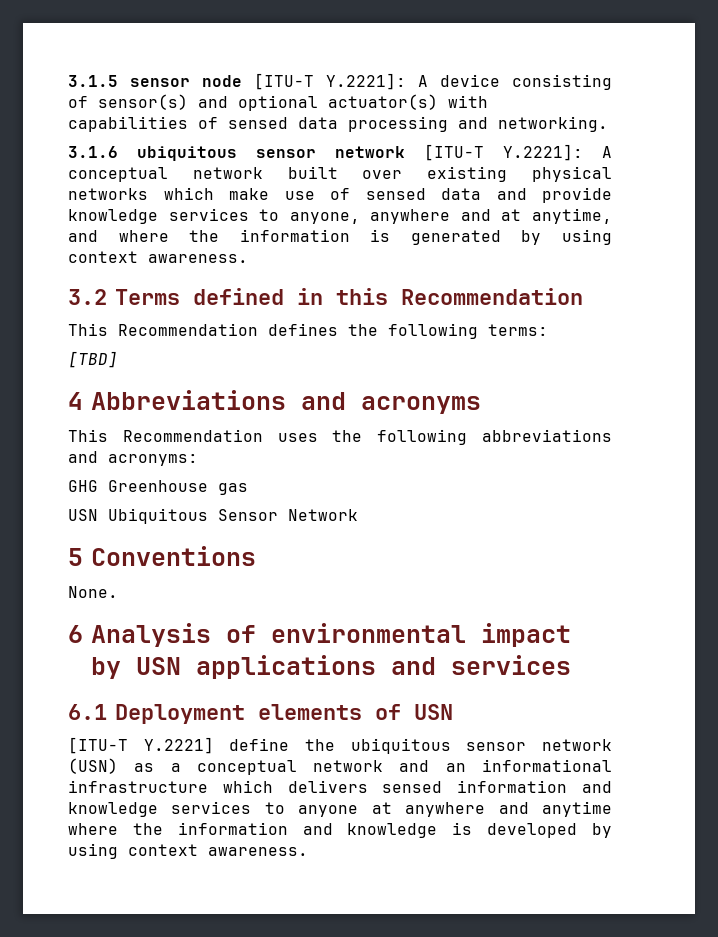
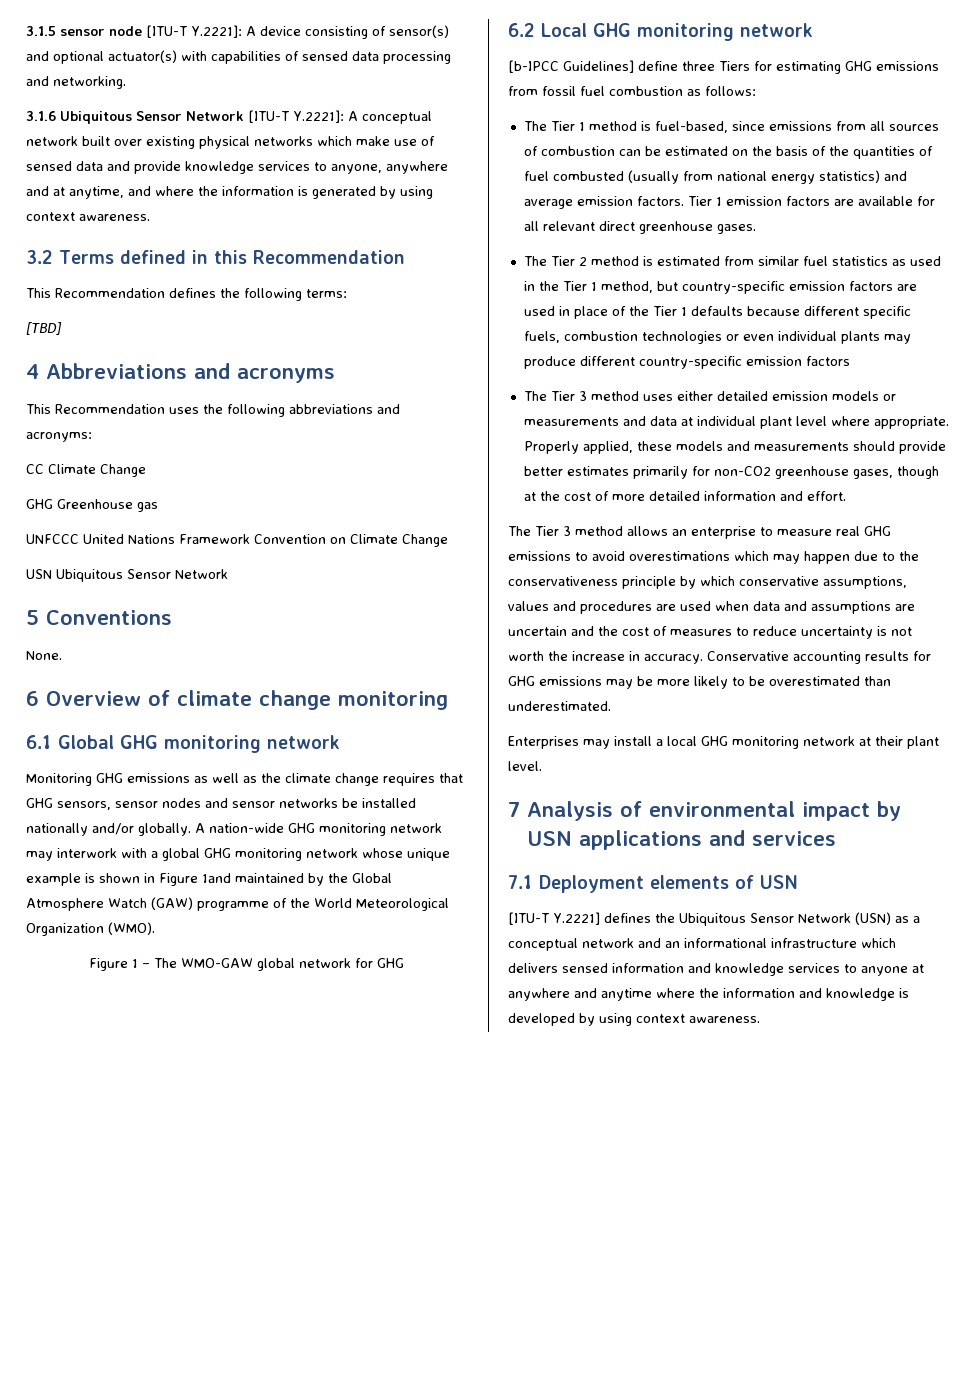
- 3.1.6 ubiquitous sensor network [ITU-T Y.2221]: A conceptual network built over existing physical networks which make use of sensed data and provide knowledge services to anyone, anywhere and at anytime, and where the information is generated by using context awareness.
+ 3.1.6 Ubiquitous Sensor Network [ITU-T Y.2221]: A conceptual network built over existing physical networks which make use of sensed data and provide knowledge services to anyone, anywhere and at anytime, and where the information is generated by using context awareness.
+ CC Climate Change
+ UNFCCC United Nations Framework Convention on Climate Change
- 6 Analysis of environmental impact by USN applications and services
+ 6 Overview of climate change monitoring
+ 6.1 Global GHG monitoring network
+ Monitoring GHG emissions as well as the climate change requires that GHG sensors, sensor nodes and sensor networks be installed nationally and/or globally. A nation-wide GHG monitoring network may interwork with a global GHG monitoring network whose unique example is shown in Figure 1and maintained by the Global Atmosphere Watch (GAW) programme of the World Meteorological Organization (WMO).
+ Figure 1 – The WMO-GAW global network for GHG
+ 6.2 Local GHG monitoring network
+ [b-IPCC Guidelines] define three Tiers for estimating GHG emissions from fossil fuel combustion as follows:
+ The Tier 1 method is fuel-based, since emissions from all sources of combustion can be estimated on the basis of the quantities of fuel combusted (usually from national energy statistics) and average emission factors. Tier 1 emission factors are available for all relevant direct greenhouse gases.
+ The Tier 2 method is estimated from similar fuel statistics as used in the Tier 1 method, but country-specific emission factors are used in place of the Tier 1 defaults because different specific fuels, combustion technologies or even individual plants may produce different country-specific emission factors
+ The Tier 3 method uses either detailed emission models or measurements and data at individual plant level where appropriate. Properly applied, these models and measurements should provide better estimates primarily for non-CO2 greenhouse gases, though at the cost of more detailed information and effort.
+ The Tier 3 method allows an enterprise to measure real GHG emissions to avoid overestimations which may happen due to the conservativeness principle by which conservative assumptions, values and procedures are used when data and assumptions are uncertain and the cost of measures to reduce uncertainty is not worth the increase in accuracy. Conservative accounting results for GHG emissions may be more likely to be overestimated than underestimated.
+ Enterprises may install a local GHG monitoring network at their plant level.
+ 7 Analysis of environmental impact by USN applications and services
- 6.1 Deployment elements of USN
+ 7.1 Deployment elements of USN
- [ITU-T Y.2221] define the ubiquitous sensor network (USN) as a conceptual network and an informational infrastructure which delivers sensed information and knowledge services to anyone at anywhere and anytime where the information and knowledge is developed by using context awareness.
+ [ITU-T Y.2221] defines the Ubiquitous Sensor Network (USN) as a conceptual network and an informational infrastructure which delivers sensed information and knowledge services to anyone at anywhere and anytime where the information and knowledge is developed by using context awareness.

